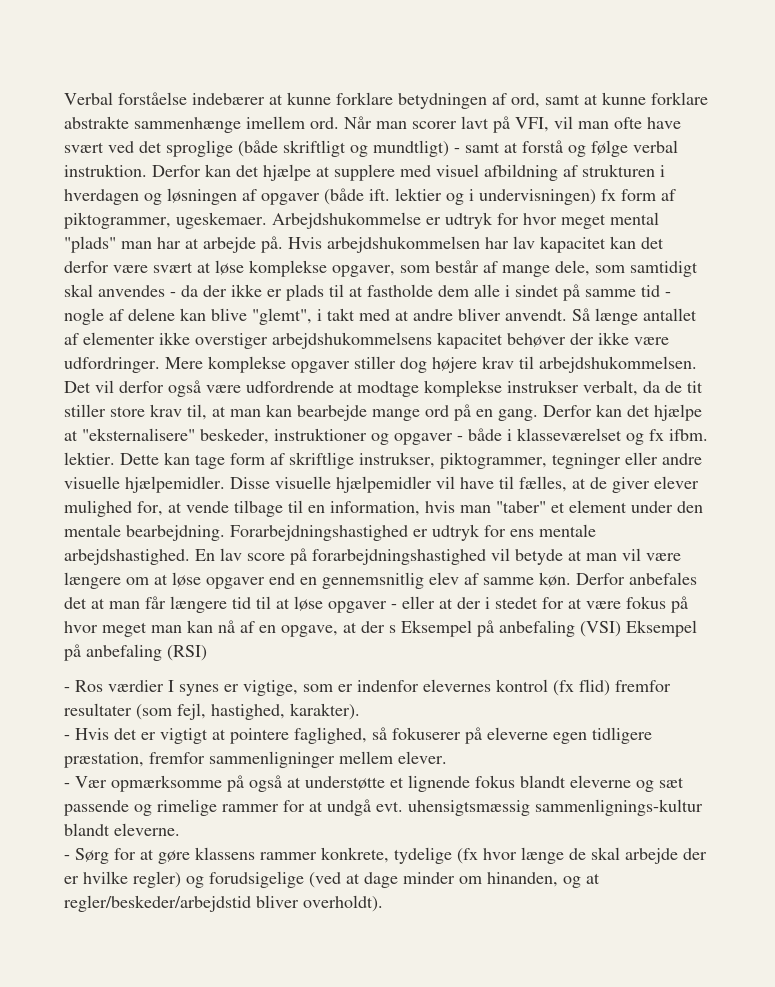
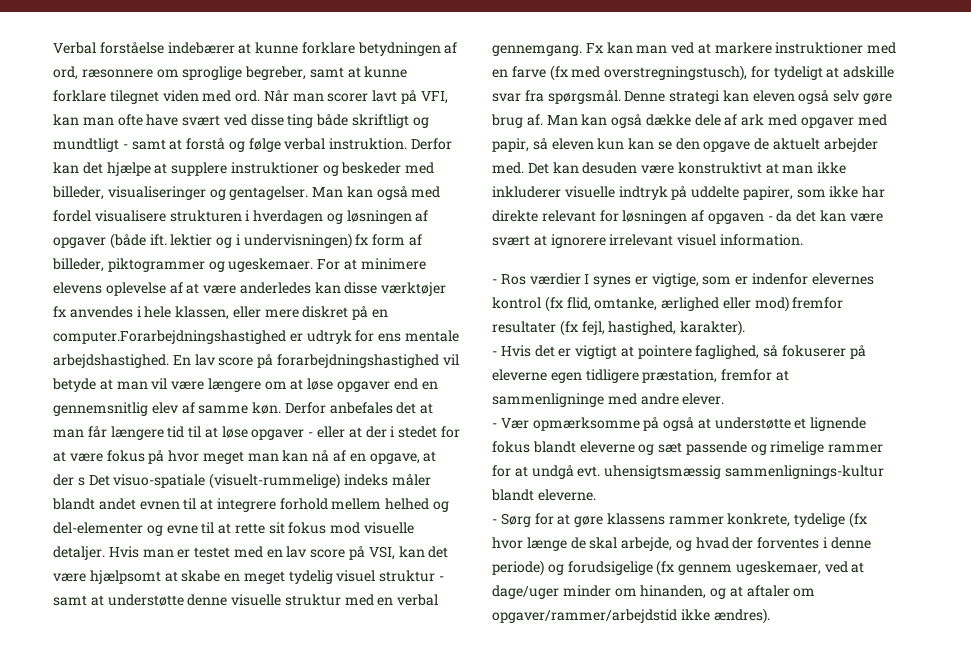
- Verbal forståelse indebærer at kunne forklare betydningen af ord, samt at kunne forklare abstrakte sammenhænge imellem ord.
+ Verbal forståelse indebærer at kunne forklare betydningen af ord, ræsonnere om sproglige begreber, samt at kunne forklare tilegnet viden med ord.
- Når man scorer lavt på VFI, vil man ofte have svært ved det sproglige (både skriftligt og mundtligt) - samt at forstå og følge verbal instruktion.
+ Når man scorer lavt på VFI, kan man ofte have svært ved disse ting både skriftligt og mundtligt - samt at forstå og følge verbal instruktion.
- Derfor kan det hjælpe at supplere med visuel afbildning af strukturen i hverdagen og løsningen af opgaver (både ift. lektier og i undervisningen) fx form af piktogrammer, ugeskemaer. Arbejdshukommelse er udtryk for hvor meget mental "plads" man har at arbejde på. Hvis arbejdshukommelsen har lav kapacitet kan det derfor være svært at løse komplekse opgaver, som består af mange dele, som samtidigt skal anvendes - da der ikke er plads til at fastholde dem alle i sindet på samme tid - nogle af delene kan blive "glemt", i takt med at andre bliver anvendt. Så længe antallet af elementer ikke overstiger arbejdshukommelsens kapacitet behøver der ikke være udfordringer. Mere komplekse opgaver stiller dog højere krav til arbejdshukommelsen. Det vil derfor også være udfordrende at modtage komplekse instrukser verbalt, da de tit stiller store krav til, at man kan bearbejde mange ord på en gang. Derfor kan det hjælpe at "eksternalisere" beskeder, instruktioner og opgaver - både i klasseværelset og fx ifbm. lektier. Dette kan tage form af skriftlige instrukser, piktogrammer, tegninger eller andre visuelle hjælpemidler. Disse visuelle hjælpemidler vil have til fælles, at de giver elever mulighed for, at vende tilbage til en information, hvis man "taber" et element under den mentale bearbejdning. Forarbejdningshastighed er udtryk for ens mentale arbejdshastighed.
+ Derfor kan det hjælpe at supplere instruktioner og beskeder med billeder, visualiseringer og gentagelser. Man kan også med fordel visualisere strukturen i hverdagen og løsningen af opgaver (både ift. lektier og i undervisningen) fx form af billeder, piktogrammer og ugeskemaer. For at minimere elevens oplevelse af at være anderledes kan disse værktøjer fx anvendes i hele klassen, eller mere diskret på en computer.Forarbejdningshastighed er udtryk for ens mentale arbejdshastighed.
- Derfor anbefales det at man får længere tid til at løse opgaver - eller at der i stedet for at være fokus på hvor meget man kan nå af en opgave, at der s Eksempel på anbefaling (VSI) Eksempel på anbefaling (RSI)
+ Derfor anbefales det at man får længere tid til at løse opgaver - eller at der i stedet for at være fokus på hvor meget man kan nå af en opgave, at der s Det visuo-spatiale (visuelt-rummelige) indeks måler blandt andet evnen til at integrere forhold mellem helhed og del-elementer og evne til at rette sit fokus mod visuelle detaljer. Hvis man er testet med en lav score på VSI, kan det være hjælpsomt at skabe en meget tydelig visuel struktur - samt at understøtte denne visuelle struktur med en verbal gennemgang. Fx kan man ved at markere instruktioner med en farve (fx med overstregningstusch), for tydeligt at adskille svar fra spørgsmål. Denne strategi kan eleven også selv gøre brug af. Man kan også dække dele af ark med opgaver med papir, så eleven kun kan se den opgave de aktuelt arbejder med. Det kan desuden være konstruktivt at man ikke inkluderer visuelle indtryk på uddelte papirer, som ikke har direkte relevant for løsningen af opgaven - da det kan være svært at ignorere irrelevant visuel information.
- - Ros værdier I synes er vigtige, som er indenfor elevernes kontrol (fx flid) fremfor resultater (som fejl, hastighed, karakter).
+ - Ros værdier I synes er vigtige, som er indenfor elevernes kontrol (fx flid, omtanke, ærlighed eller mod) fremfor resultater (fx fejl, hastighed, karakter).
- - Hvis det er vigtigt at pointere faglighed, så fokuserer på eleverne egen tidligere præstation, fremfor sammenligninger mellem elever.
+ - Hvis det er vigtigt at pointere faglighed, så fokuserer på eleverne egen tidligere præstation, fremfor at sammenligninge med andre elever.
- - Sørg for at gøre klassens rammer konkrete, tydelige (fx hvor længe de skal arbejde der er hvilke regler) og forudsigelige (ved at dage minder om hinanden, og at regler/beskeder/arbejdstid bliver overholdt).
+ - Sørg for at gøre klassens rammer konkrete, tydelige (fx hvor længe de skal arbejde, og hvad der forventes i denne periode) og forudsigelige (fx gennem ugeskemaer, ved at dage/uger minder om hinanden, og at aftaler om opgaver/rammer/arbejdstid ikke ændres).

